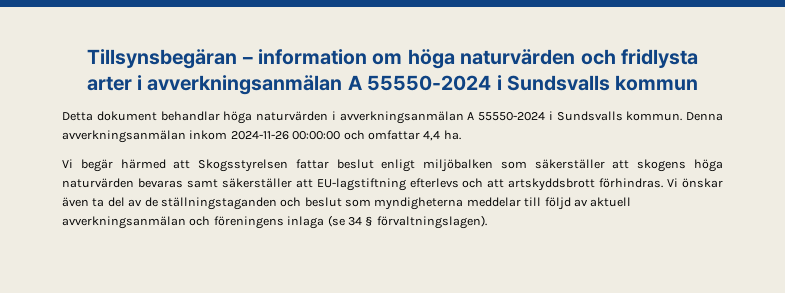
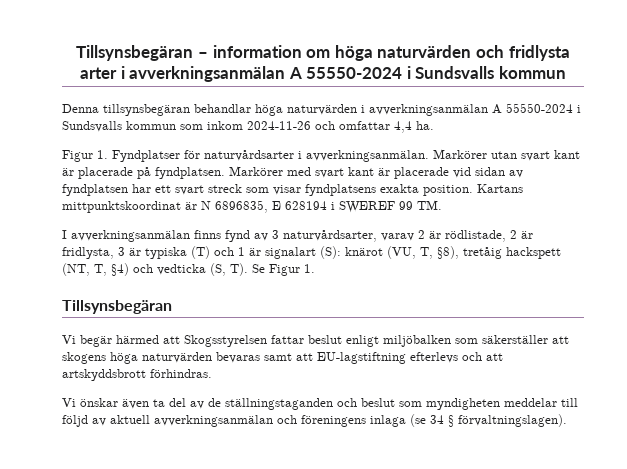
- Detta dokument behandlar höga naturvärden i avverkningsanmälan A 55550-2024 i Sundsvalls kommun. Denna avverkningsanmälan inkom 2024-11-26 00:00:00 och omfattar 4,4 ha.
+ Denna tillsynsbegäran behandlar höga naturvärden i avverkningsanmälan A 55550-2024 i Sundsvalls kommun som inkom 2024-11-26 och omfattar 4,4 ha.
+ Figur 1. Fyndplatser för naturvårdsarter i avverkningsanmälan. Markörer utan svart kant är placerade på fyndplatsen. Markörer med svart kant är placerade vid sidan av fyndplatsen har ett svart streck som visar fyndplatsens exakta position. Kartans mittpunktskoordinat är N 6896835, E 628194 i SWEREF 99 TM.
+ I avverkningsanmälan finns fynd av 3 naturvårdsarter, varav 2 är rödlistade, 2 är fridlysta, 3 är typiska (T) och 1 är signalart (S): knärot (VU, T, §8), tretåig hackspett (NT, T, §4) och vedticka (S, T). Se Figur 1.
+ Tillsynsbegäran
- Vi begär härmed att Skogsstyrelsen fattar beslut enligt miljöbalken som säkerställer att skogens höga naturvärden bevaras samt säkerställer att EU-lagstiftning efterlevs och att artskyddsbrott förhindras. Vi önskar även ta del av de ställningstaganden och beslut som myndigheterna meddelar till följd av aktuell avverkningsanmälan och föreningens inlaga (se 34 § förvaltningslagen).
+ Vi begär härmed att Skogsstyrelsen fattar beslut enligt miljöbalken som säkerställer att skogens höga naturvärden bevaras samt att EU-lagstiftning efterlevs och att artskyddsbrott förhindras.
+ Vi önskar även ta del av de ställningstaganden och beslut som myndigheten meddelar till följd av aktuell avverkningsanmälan och föreningens inlaga (se 34 § förvaltningslagen).

